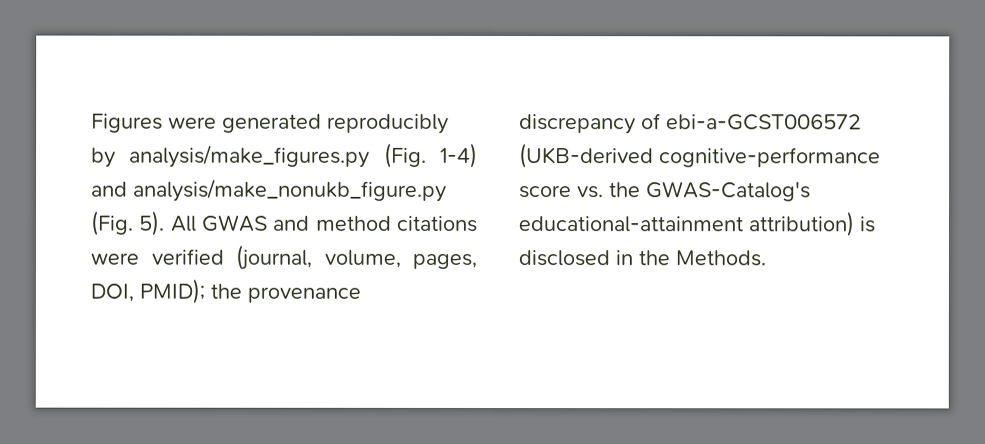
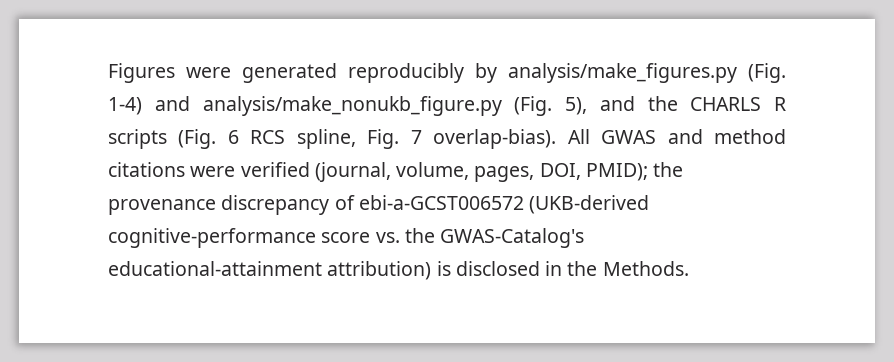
- Figures were generated reproducibly by analysis/make_figures.py (Fig. 1-4) and analysis/make_nonukb_figure.py (Fig. 5).
+ Figures were generated reproducibly by analysis/make_figures.py (Fig. 1-4) and analysis/make_nonukb_figure.py (Fig. 5), and the CHARLS R scripts (Fig. 6 RCS spline, Fig. 7 overlap-bias).

